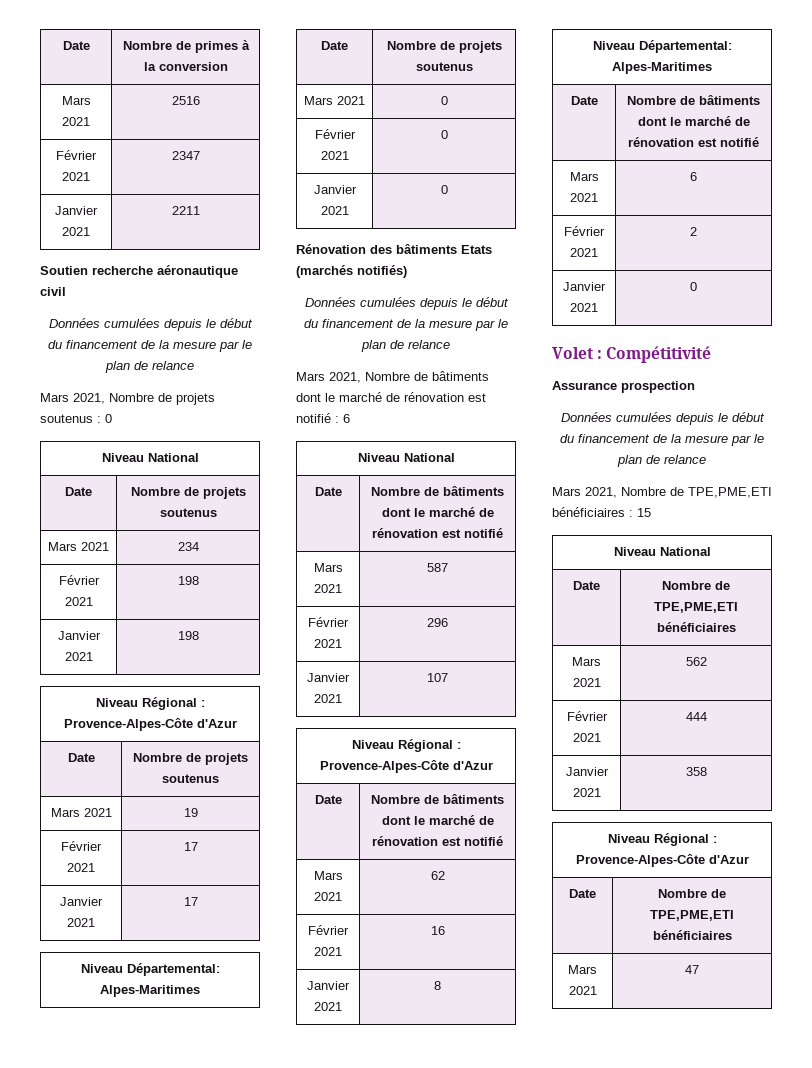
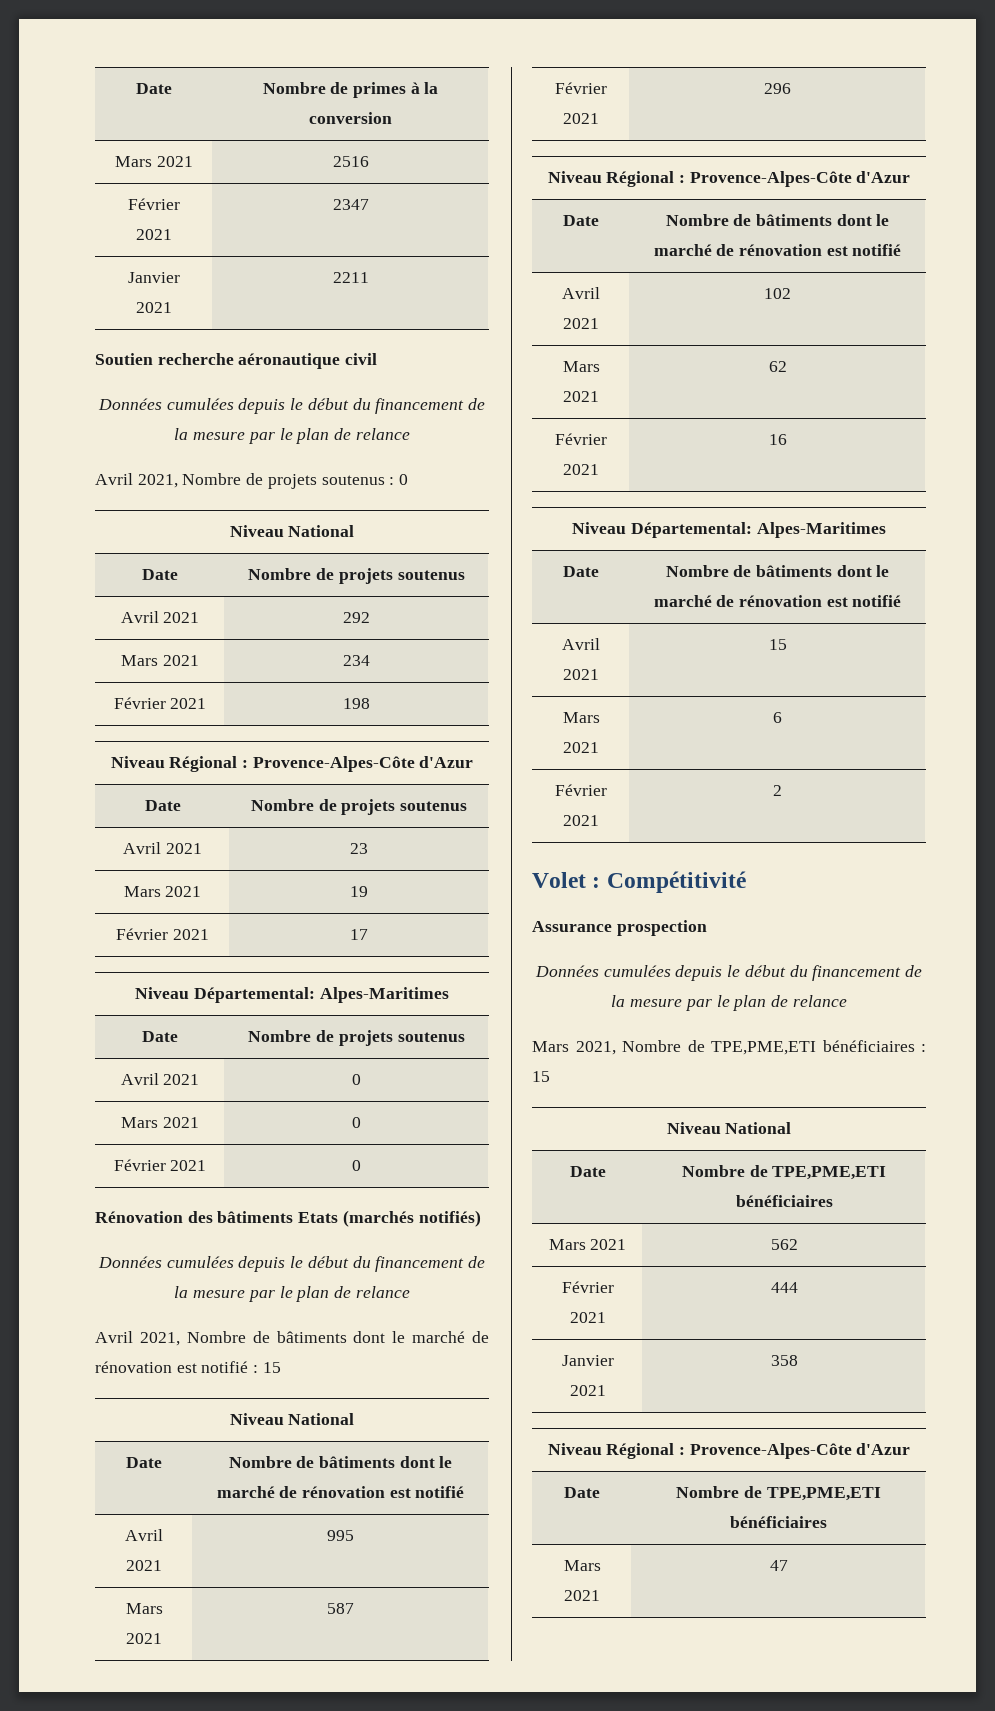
- Mars 2021, Nombre de projets soutenus : 0
+ Avril 2021, Nombre de projets soutenus : 0
+ Avril 2021 | 292
- Janvier 2021 | 198
+ Avril 2021 | 23
- Janvier 2021 | 17
+ Avril 2021 | 0
  Février 2021 | 0
- Janvier 2021 | 0
- Mars 2021, Nombre de bâtiments dont le marché de rénovation est notifié : 6
+ Avril 2021, Nombre de bâtiments dont le marché de rénovation est notifié : 15
+ Avril 2021 | 995
- Janvier 2021 | 107
+ Avril 2021 | 102
- Janvier 2021 | 8
+ Avril 2021 | 15
  Février 2021 | 2
- Janvier 2021 | 0

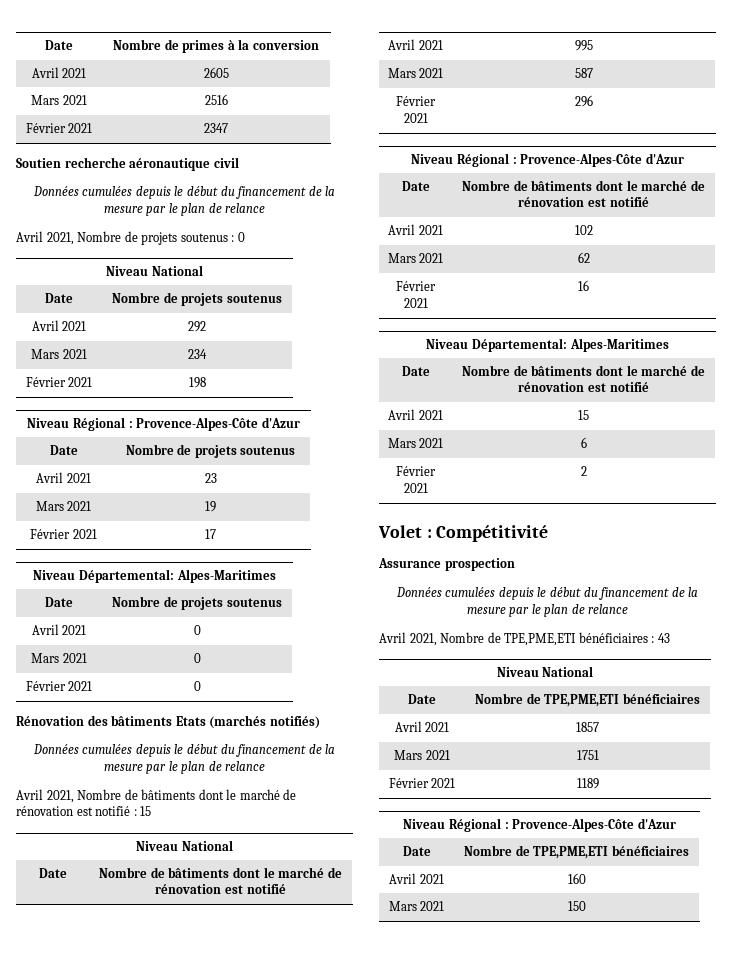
+ Avril 2021 | 2605
- Janvier 2021 | 2211
- Mars 2021, Nombre de TPE,PME,ETI bénéficiaires : 15
+ Avril 2021, Nombre de TPE,PME,ETI bénéficiaires : 43
- Mars 2021 | 562
- Février 2021 | 444
- Janvier 2021 | 358
+ Avril 2021 | 1857
+ Mars 2021 | 1751
+ Février 2021 | 1189
- Mars 2021 | 47
+ Avril 2021 | 160
+ Mars 2021 | 150

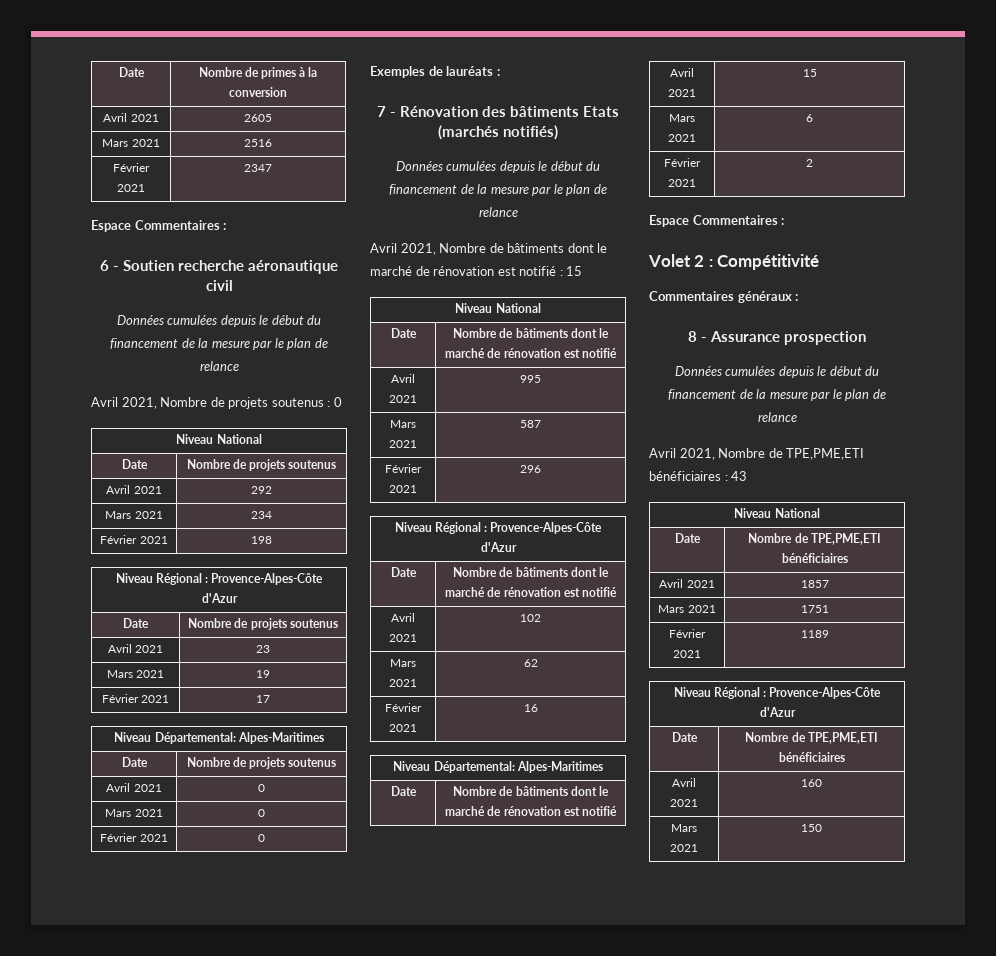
  Février 2021 | 2347
- Soutien recherche aéronautique civil
+ Espace Commentaires :
+ 6 - Soutien recherche aéronautique civil
- Rénovation des bâtiments Etats (marchés notifiés)
+ Exemples de lauréats :
+ 7 - Rénovation des bâtiments Etats (marchés notifiés)
  Février 2021 | 2
+ Espace Commentaires :
- Volet : Compétitivité
+ Volet 2 : Compétitivité
- Assurance prospection
+ Commentaires généraux :
+ 8 - Assurance prospection

